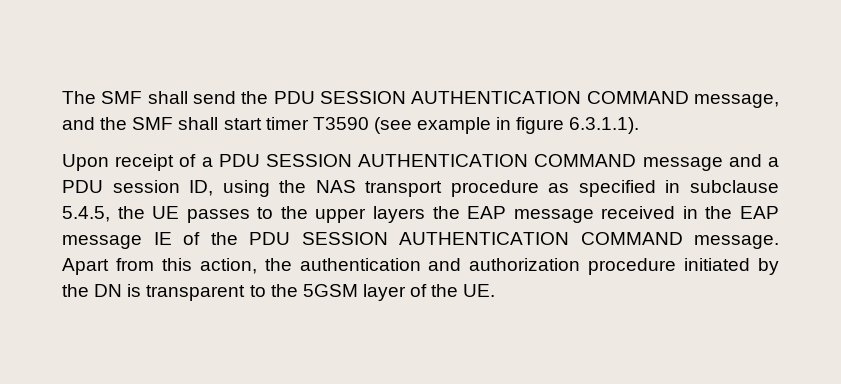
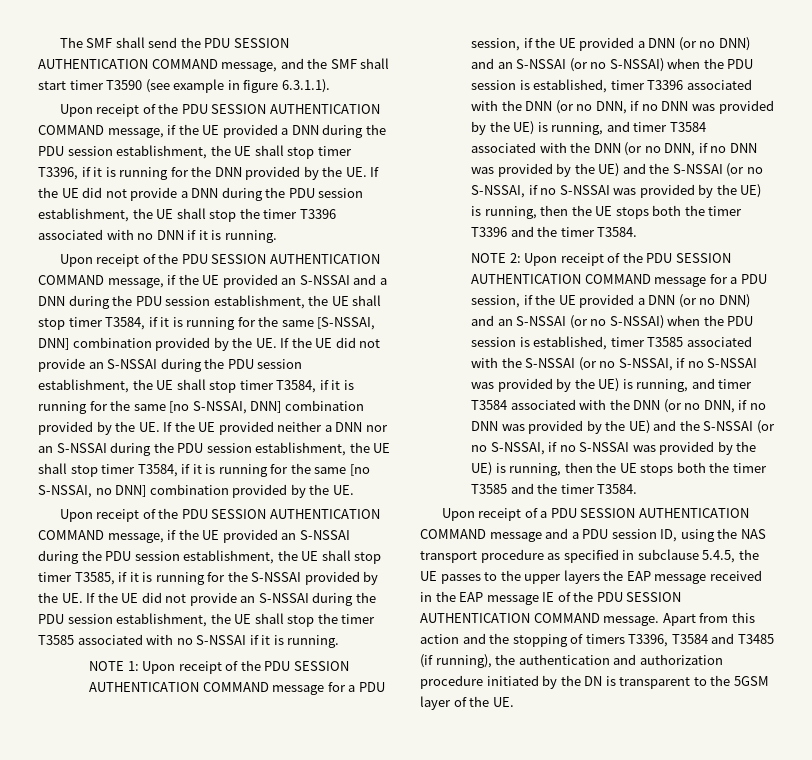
+ Upon receipt of the PDU SESSION AUTHENTICATION COMMAND message, if the UE provided a DNN during the PDU session establishment, the UE shall stop timer T3396, if it is running for the DNN provided by the UE. If the UE did not provide a DNN during the PDU session establishment, the UE shall stop the timer T3396 associated with no DNN if it is running.
+ Upon receipt of the PDU SESSION AUTHENTICATION COMMAND message, if the UE provided an S-NSSAI and a DNN during the PDU session establishment, the UE shall stop timer T3584, if it is running for the same [S-NSSAI, DNN] combination provided by the UE. If the UE did not provide an S-NSSAI during the PDU session establishment, the UE shall stop timer T3584, if it is running for the same [no S-NSSAI, DNN] combination provided by the UE. If the UE provided neither a DNN nor an S-NSSAI during the PDU session establishment, the UE shall stop timer T3584, if it is running for the same [no S-NSSAI, no DNN] combination provided by the UE.
+ Upon receipt of the PDU SESSION AUTHENTICATION COMMAND message, if the UE provided an S-NSSAI during the PDU session establishment, the UE shall stop timer T3585, if it is running for the S-NSSAI provided by the UE. If the UE did not provide an S-NSSAI during the PDU session establishment, the UE shall stop the timer T3585 associated with no S-NSSAI if it is running.
+ NOTE 1: Upon receipt of the PDU SESSION AUTHENTICATION COMMAND message for a PDU session, if the UE provided a DNN (or no DNN) and an S-NSSAI (or no S-NSSAI) when the PDU session is established, timer T3396 associated with the DNN (or no DNN, if no DNN was provided by the UE) is running, and timer T3584 associated with the DNN (or no DNN, if no DNN was provided by the UE) and the S-NSSAI (or no S-NSSAI, if no S-NSSAI was provided by the UE) is running, then the UE stops both the timer T3396 and the timer T3584.
+ NOTE 2: Upon receipt of the PDU SESSION AUTHENTICATION COMMAND message for a PDU session, if the UE provided a DNN (or no DNN) and an S-NSSAI (or no S-NSSAI) when the PDU session is established, timer T3585 associated with the S-NSSAI (or no S-NSSAI, if no S-NSSAI was provided by the UE) is running, and timer T3584 associated with the DNN (or no DNN, if no DNN was provided by the UE) and the S-NSSAI (or no S-NSSAI, if no S-NSSAI was provided by the UE) is running, then the UE stops both the timer T3585 and the timer T3584.
- Apart from this action, the authentication and authorization procedure initiated by the DN is transparent to the 5GSM layer of the UE.
+ Apart from this action and the stopping of timers T3396, T3584 and T3485 (if running), the authentication and authorization procedure initiated by the DN is transparent to the 5GSM layer of the UE.

